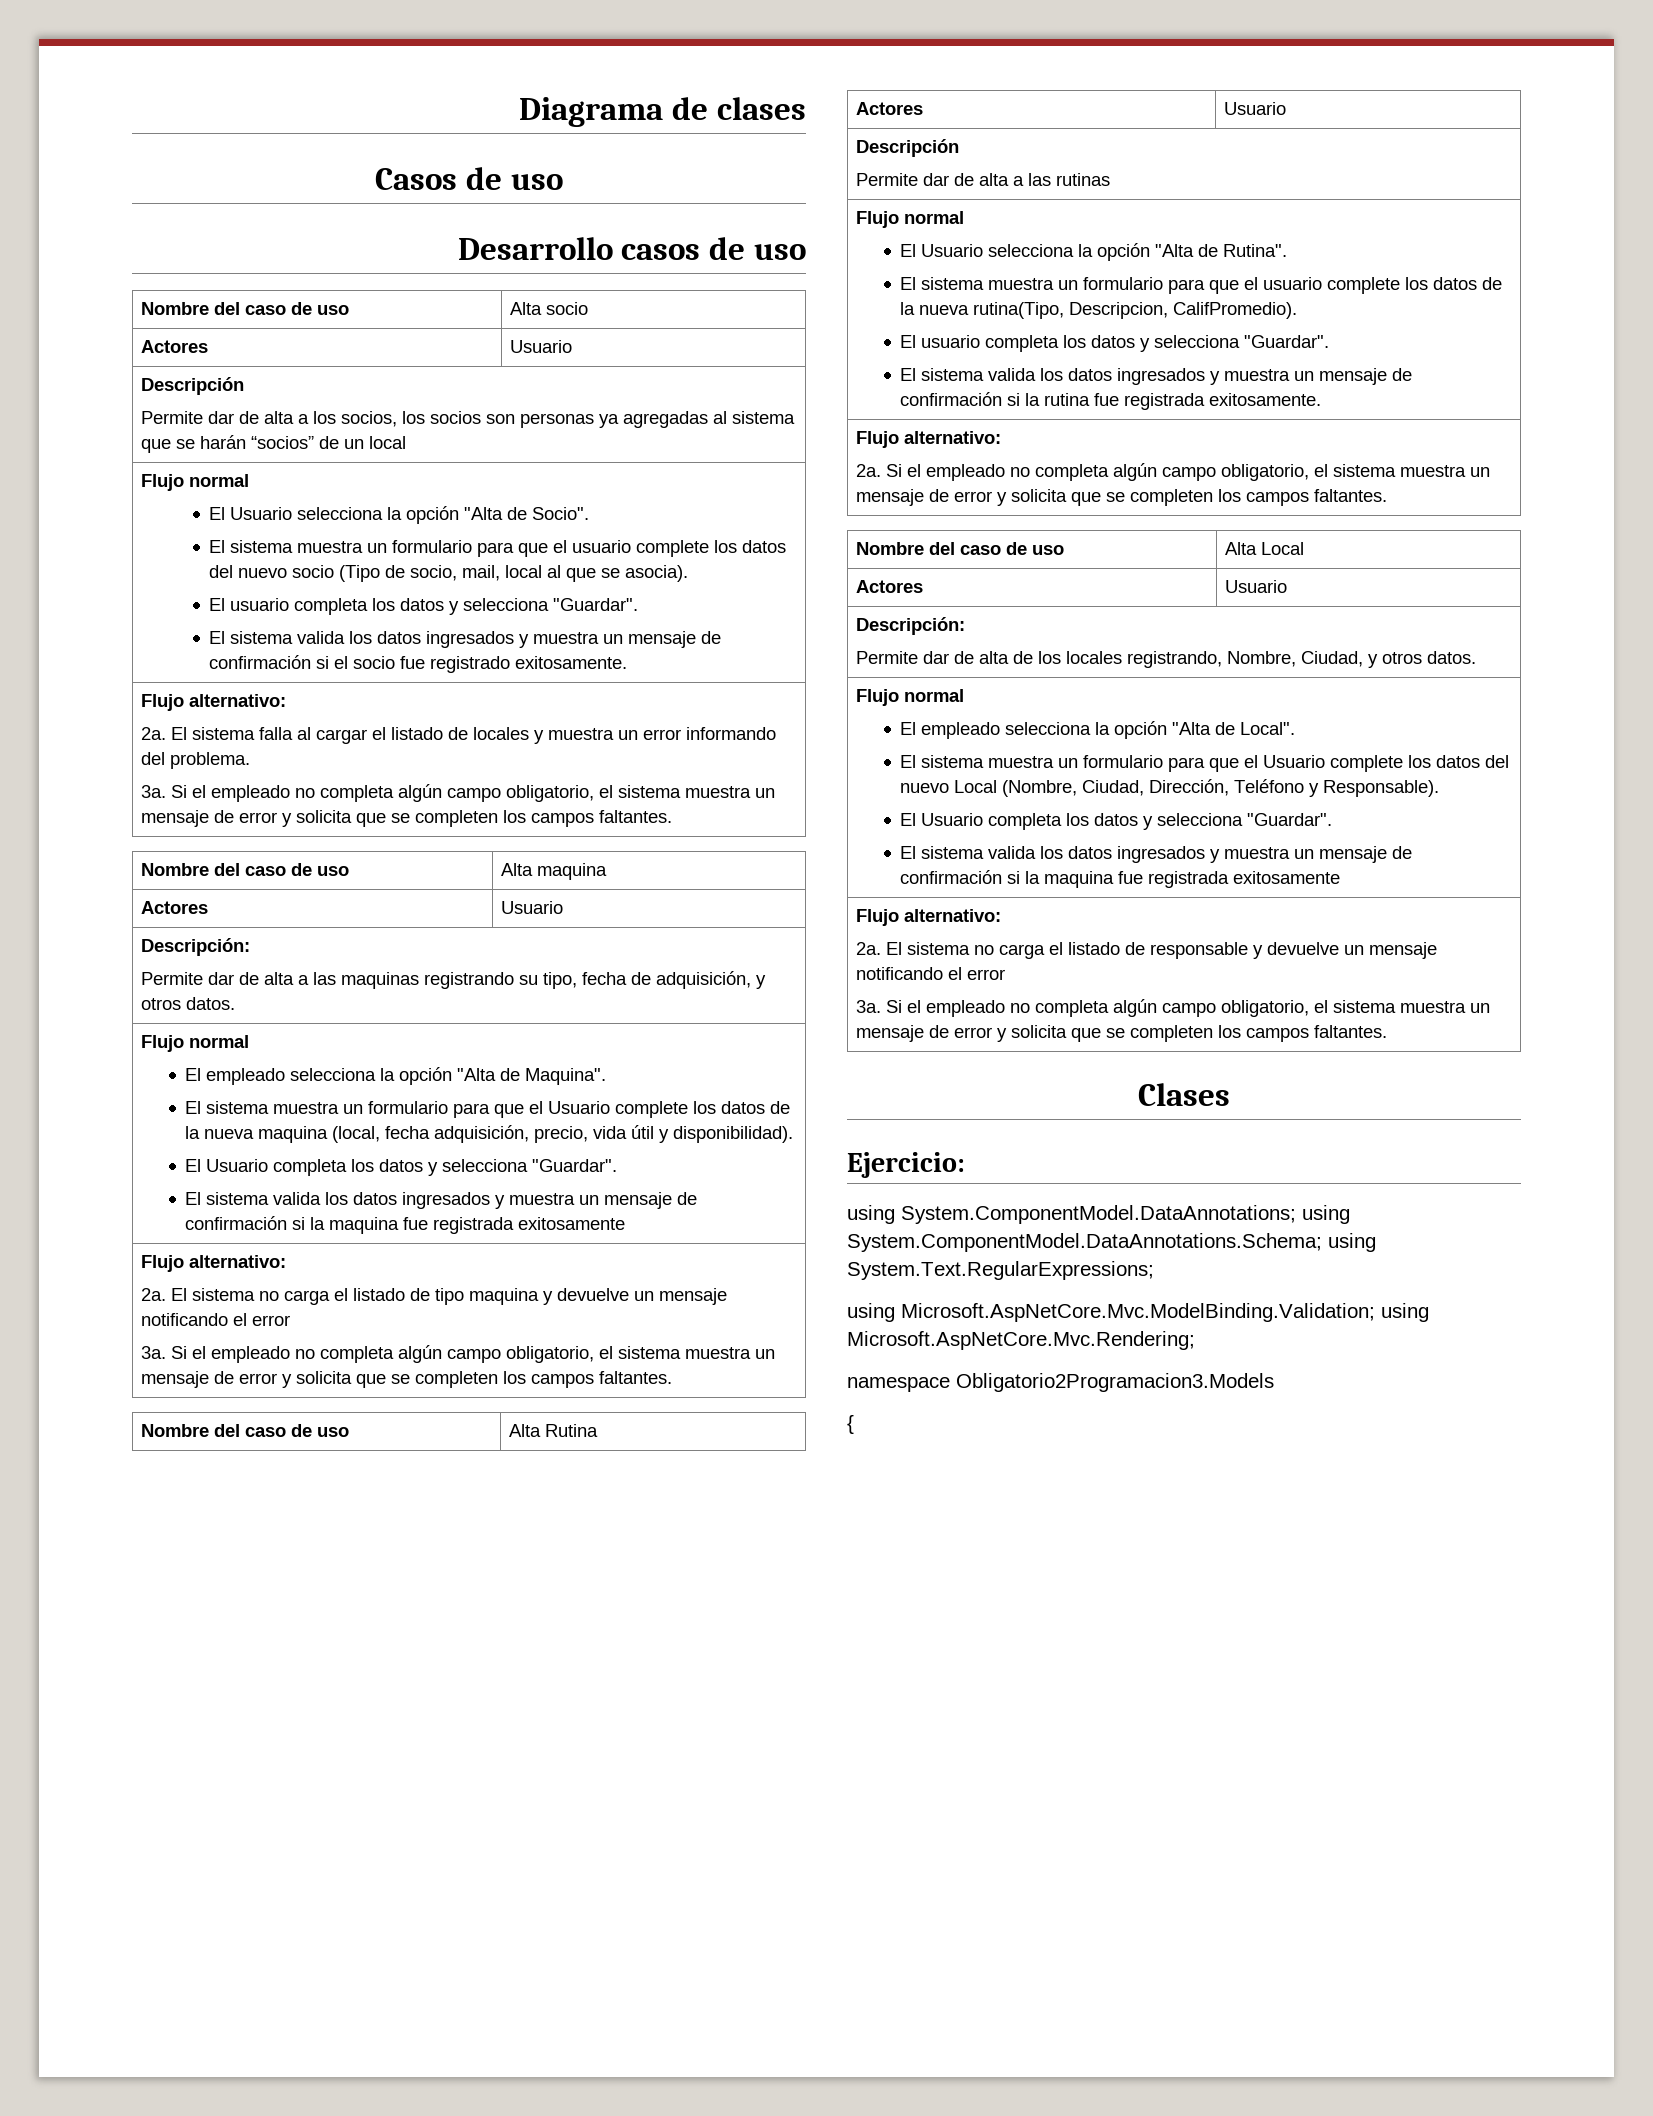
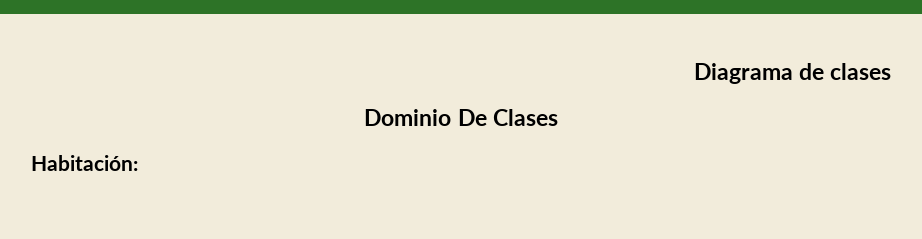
- Casos de uso
- Desarrollo casos de uso
- Nombre del caso de uso | Alta socio
- Actores | Usuario
- Descripción
- Permite dar de alta a los socios, los socios son personas ya agregadas al sistema que se harán “socios” de un local
- Flujo normal
- El Usuario selecciona la opción "Alta de Socio".
- El sistema muestra un formulario para que el usuario complete los datos del nuevo socio (Tipo de socio, mail, local al que se asocia).
- El usuario completa los datos y selecciona "Guardar".
- El sistema valida los datos ingresados y muestra un mensaje de confirmación si el socio fue registrado exitosamente.
- Flujo alternativo:
- 2a. El sistema falla al cargar el listado de locales y muestra un error informando del problema.
- 3a. Si el empleado no completa algún campo obligatorio, el sistema muestra un mensaje de error y solicita que se completen los campos faltantes.
- Nombre del caso de uso | Alta maquina
- Actores | Usuario
- Descripción:
- Permite dar de alta a las maquinas registrando su tipo, fecha de adquisición, y otros datos.
- Flujo normal
- El empleado selecciona la opción "Alta de Maquina".
- El sistema muestra un formulario para que el Usuario complete los datos de la nueva maquina (local, fecha adquisición, precio, vida útil y disponibilidad).
- El Usuario completa los datos y selecciona "Guardar".
- El sistema valida los datos ingresados y muestra un mensaje de confirmación si la maquina fue registrada exitosamente
- Flujo alternativo:
- 2a. El sistema no carga el listado de tipo maquina y devuelve un mensaje notificando el error
- 3a. Si el empleado no completa algún campo obligatorio, el sistema muestra un mensaje de error y solicita que se completen los campos faltantes.
- Nombre del caso de uso | Alta Rutina
- Actores | Usuario
- Descripción
- Permite dar de alta a las rutinas
- Flujo normal
- El Usuario selecciona la opción "Alta de Rutina".
- El sistema muestra un formulario para que el usuario complete los datos de la nueva rutina(Tipo, Descripcion, CalifPromedio).
- El usuario completa los datos y selecciona "Guardar".
- El sistema valida los datos ingresados y muestra un mensaje de confirmación si la rutina fue registrada exitosamente.
- Flujo alternativo:
- 2a. Si el empleado no completa algún campo obligatorio, el sistema muestra un mensaje de error y solicita que se completen los campos faltantes.
- Nombre del caso de uso | Alta Local
- Actores | Usuario
- Descripción:
- Permite dar de alta de los locales registrando, Nombre, Ciudad, y otros datos.
- Flujo normal
- El empleado selecciona la opción "Alta de Local".
- El sistema muestra un formulario para que el Usuario complete los datos del nuevo Local (Nombre, Ciudad, Dirección, Teléfono y Responsable).
- El Usuario completa los datos y selecciona "Guardar".
- El sistema valida los datos ingresados y muestra un mensaje de confirmación si la maquina fue registrada exitosamente
- Flujo alternativo:
- 2a. El sistema no carga el listado de responsable y devuelve un mensaje notificando el error
- 3a. Si el empleado no completa algún campo obligatorio, el sistema muestra un mensaje de error y solicita que se completen los campos faltantes.
- Clases
- Ejercicio:
- using System.ComponentModel.DataAnnotations; using System.ComponentModel.DataAnnotations.Schema; using System.Text.RegularExpressions;
- using Microsoft.AspNetCore.Mvc.ModelBinding.Validation; using Microsoft.AspNetCore.Mvc.Rendering;
- namespace Obligatorio2Programacion3.Models
- {
+ Dominio De Clases
+ Habitación:

